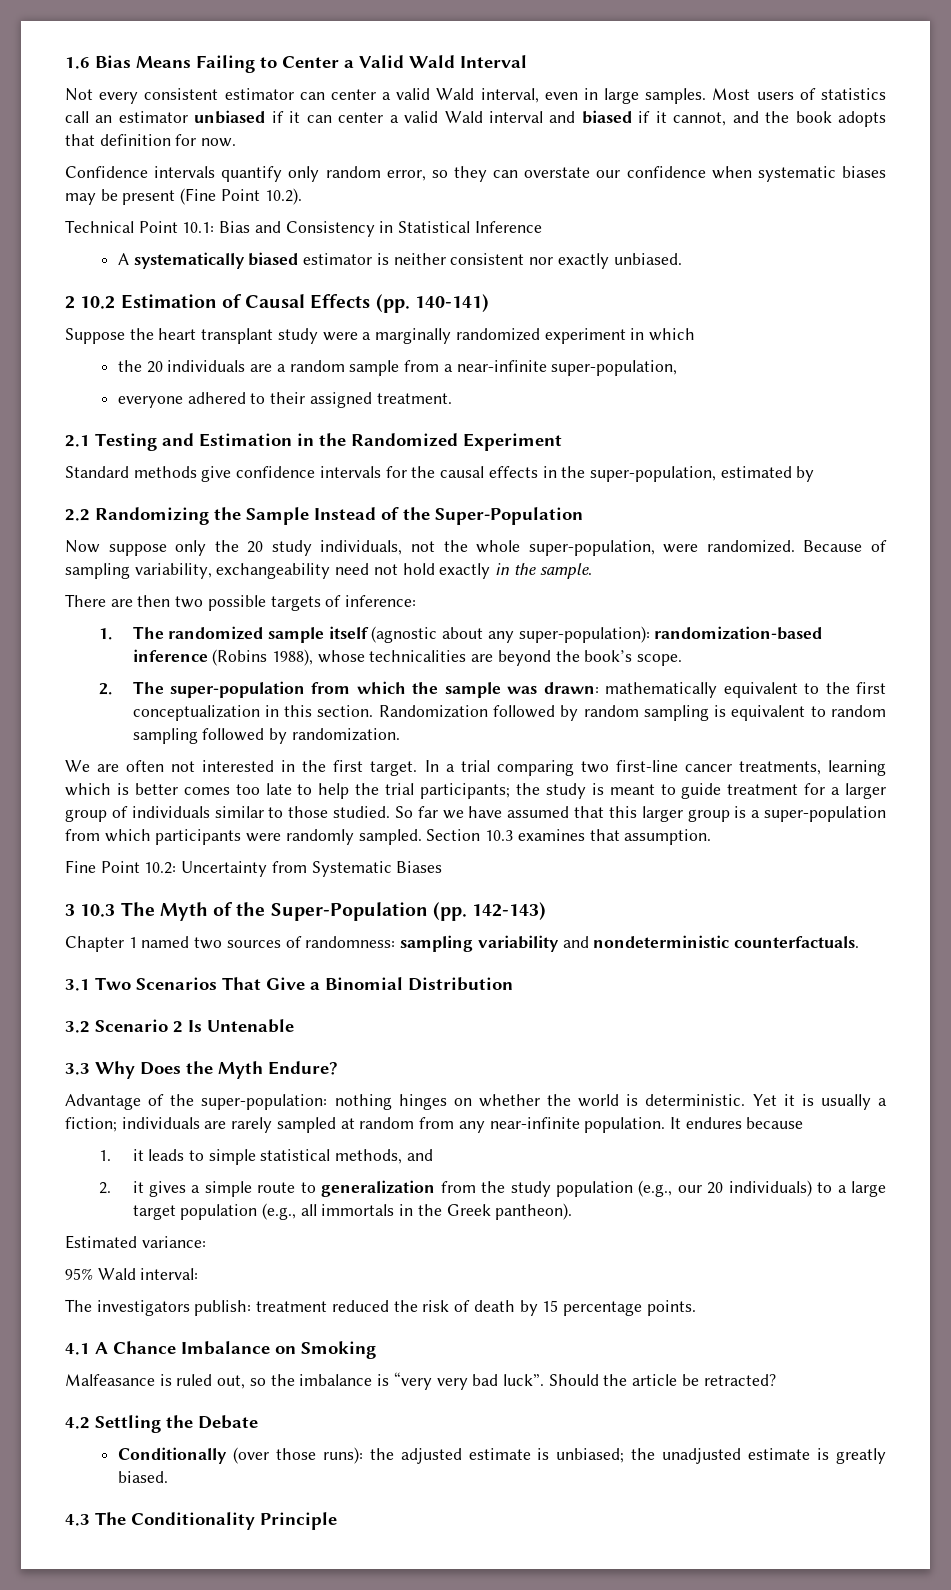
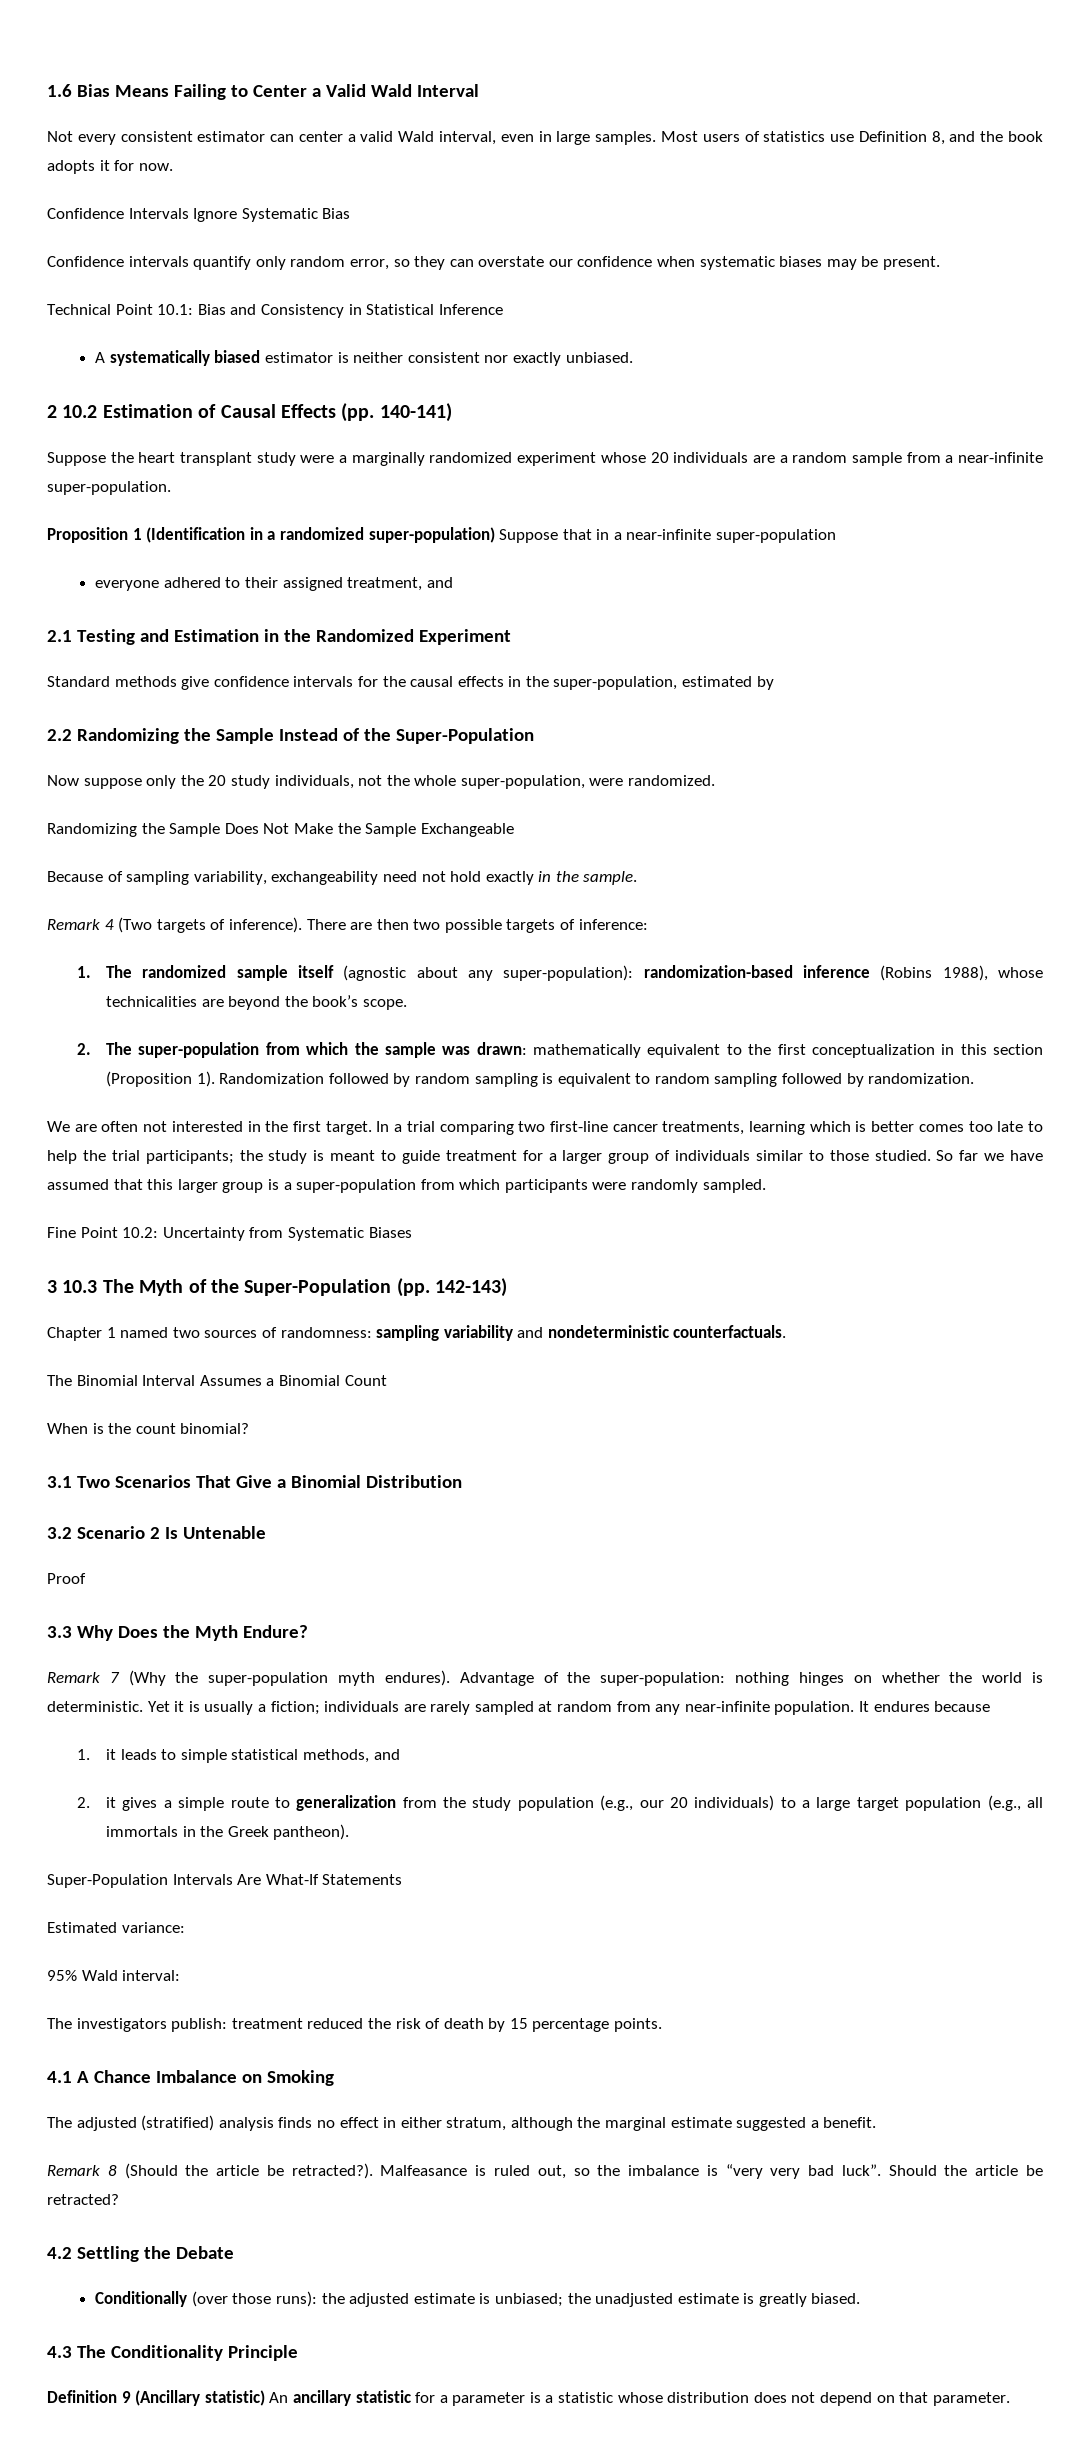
- Most users of statistics call an estimator unbiased if it can center a valid Wald interval and biased if it cannot, and the book adopts that definition for now.
+ Most users of statistics use Definition 8, and the book adopts it for now.
+ Confidence Intervals Ignore Systematic Bias
- Confidence intervals quantify only random error, so they can overstate our confidence when systematic biases may be present (Fine Point 10.2).
+ Confidence intervals quantify only random error, so they can overstate our confidence when systematic biases may be present.
- Suppose the heart transplant study were a marginally randomized experiment in which
- the 20 individuals are a random sample from a near-infinite super-population,
+ Suppose the heart transplant study were a marginally randomized experiment whose 20 individuals are a random sample from a near-infinite super-population.
+ Proposition 1 (Identification in a randomized super-population) Suppose that in a near-infinite super-population
- everyone adhered to their assigned treatment.
+ everyone adhered to their assigned treatment, and
- Now suppose only the 20 study individuals, not the whole super-population, were randomized. Because of sampling variability, exchangeability need not hold exactly in the sample.
+ Now suppose only the 20 study individuals, not the whole super-population, were randomized.
+ Randomizing the Sample Does Not Make the Sample Exchangeable
+ Because of sampling variability, exchangeability need not hold exactly in the sample.
+ Remark 4 (Two targets of inference).
- 2. The super-population from which the sample was drawn: mathematically equivalent to the first conceptualization in this section.
+ 2. The super-population from which the sample was drawn: mathematically equivalent to the first conceptualization in this section (Proposition 1).
- Section 10.3 examines that assumption.
+ The Binomial Interval Assumes a Binomial Count
+ When is the count binomial?
+ Proof
+ Remark 7 (Why the super-population myth endures).
+ Super-Population Intervals Are What-If Statements
+ The adjusted (stratified) analysis finds no effect in either stratum, although the marginal estimate suggested a benefit.
+ Remark 8 (Should the article be retracted?).
+ Definition 9 (Ancillary statistic) An ancillary statistic for a parameter is a statistic whose distribution does not depend on that parameter.

